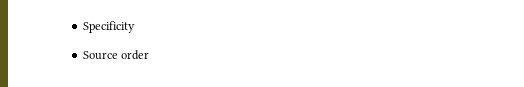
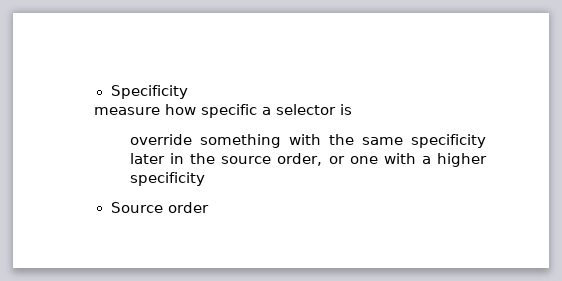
+ measure how specific a selector is
+ override something with the same specificity later in the source order, or one with a higher specificity

